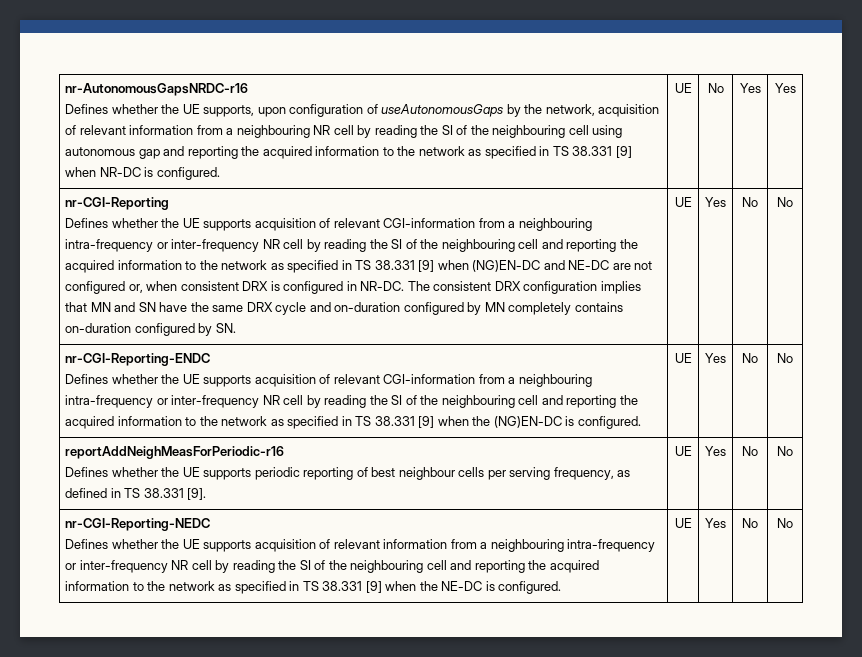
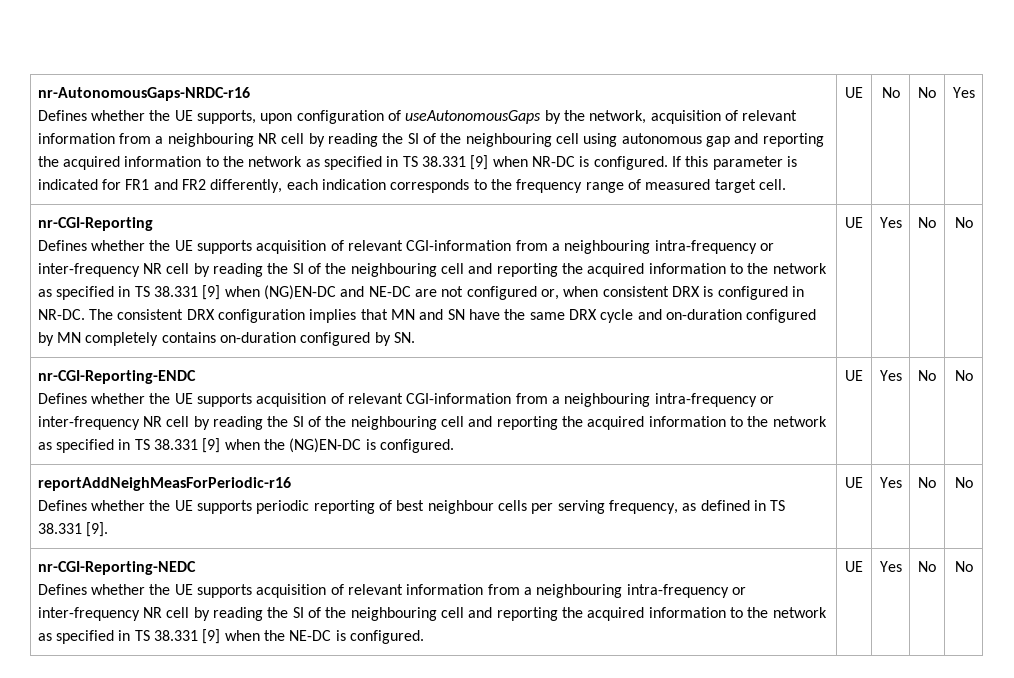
- nr-AutonomousGapsNRDC-r16
+ nr-AutonomousGaps-NRDC-r16
+ If this parameter is indicated for FR1 and FR2 differently, each indication corresponds to the frequency range of measured target cell.
- UE | No | Yes
+ UE | No | No

